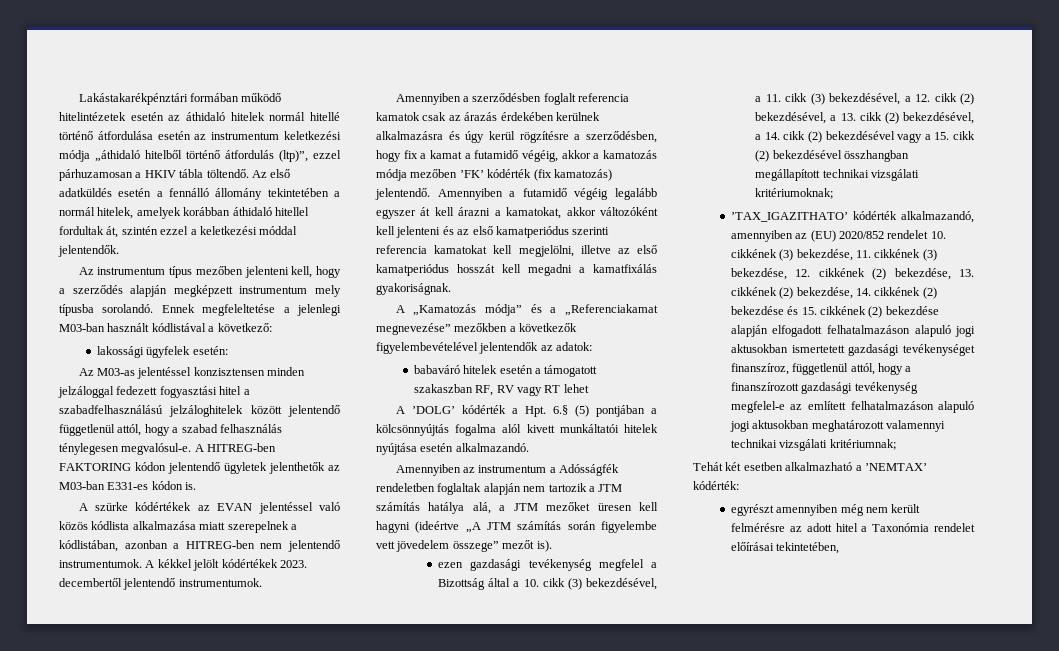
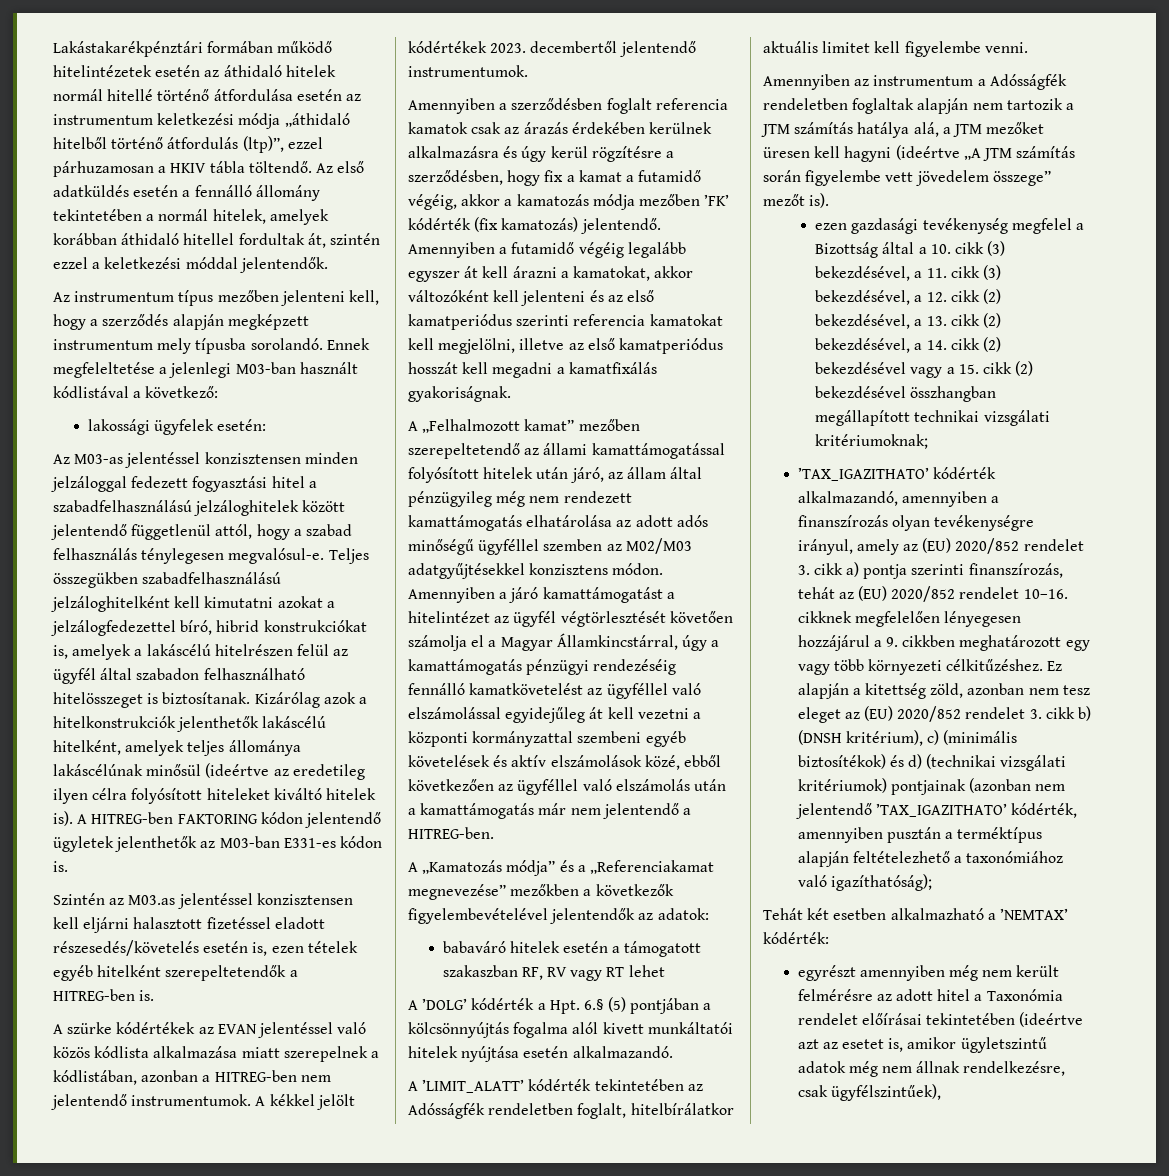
+ Teljes összegükben szabadfelhasználású jelzáloghitelként kell kimutatni azokat a jelzálogfedezettel bíró, hibrid konstrukciókat is, amelyek a lakáscélú hitelrészen felül az ügyfél által szabadon felhasználható hitelösszeget is biztosítanak. Kizárólag azok a hitelkonstrukciók jelenthetők lakáscélú hitelként, amelyek teljes állománya lakáscélúnak minősül (ideértve az eredetileg ilyen célra folyósított hiteleket kiváltó hitelek is).
+ Szintén az M03.as jelentéssel konzisztensen kell eljárni halasztott fizetéssel eladott részesedés/követelés esetén is, ezen tételek egyéb hitelként szerepeltetendők a HITREG-ben is.
+ A „Felhalmozott kamat” mezőben szerepeltetendő az állami kamattámogatással folyósított hitelek után járó, az állam által pénzügyileg még nem rendezett kamattámogatás elhatárolása az adott adós minőségű ügyféllel szemben az M02/M03 adatgyűjtésekkel konzisztens módon. Amennyiben a járó kamattámogatást a hitelintézet az ügyfél végtörlesztését követően számolja el a Magyar Államkincstárral, úgy a kamattámogatás pénzügyi rendezéséig fennálló kamatkövetelést az ügyféllel való elszámolással egyidejűleg át kell vezetni a központi kormányzattal szembeni egyéb követelések és aktív elszámolások közé, ebből következően az ügyféllel való elszámolás után a kamattámogatás már nem jelentendő a HITREG-ben.
+ A ’LIMIT_ALATT’ kódérték tekintetében az Adósságfék rendeletben foglalt, hitelbírálatkor aktuális limitet kell figyelembe venni.
- ’TAX_IGAZITHATO’ kódérték alkalmazandó, amennyiben az (EU) 2020/852 rendelet 10. cikkének (3) bekezdése, 11. cikkének (3) bekezdése, 12. cikkének (2) bekezdése, 13. cikkének (2) bekezdése, 14. cikkének (2) bekezdése és 15. cikkének (2) bekezdése alapján elfogadott felhatalmazáson alapuló jogi aktusokban ismertetett gazdasági tevékenységet finanszíroz, függetlenül attól, hogy a finanszírozott gazdasági tevékenység megfelel-e az említett felhatalmazáson alapuló jogi aktusokban meghatározott valamennyi technikai vizsgálati kritériumnak;
+ ’TAX_IGAZITHATO’ kódérték alkalmazandó, amennyiben a finanszírozás olyan tevékenységre irányul, amely az (EU) 2020/852 rendelet 3. cikk a) pontja szerinti finanszírozás, tehát az (EU) 2020/852 rendelet 10–16. cikknek megfelelően lényegesen hozzájárul a 9. cikkben meghatározott egy vagy több környezeti célkitűzéshez. Ez alapján a kitettség zöld, azonban nem tesz eleget az (EU) 2020/852 rendelet 3. cikk b) (DNSH kritérium), c) (minimális biztosítékok) és d) (technikai vizsgálati kritériumok) pontjainak (azonban nem jelentendő ’TAX_IGAZITHATO’ kódérték, amennyiben pusztán a terméktípus alapján feltételezhető a taxonómiához való igazíthatóság);
- egyrészt amennyiben még nem került felmérésre az adott hitel a Taxonómia rendelet előírásai tekintetében,
+ egyrészt amennyiben még nem került felmérésre az adott hitel a Taxonómia rendelet előírásai tekintetében (ideértve azt az esetet is, amikor ügyletszintű adatok még nem állnak rendelkezésre, csak ügyfélszintűek),

